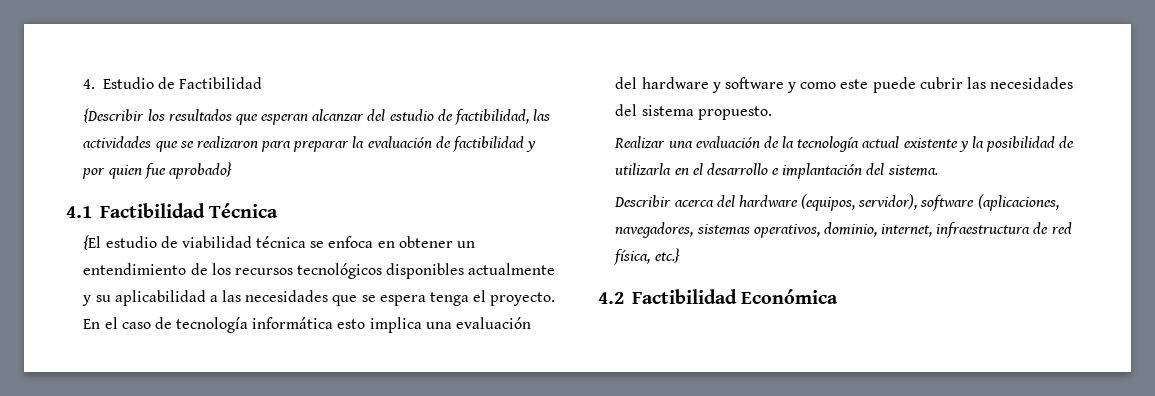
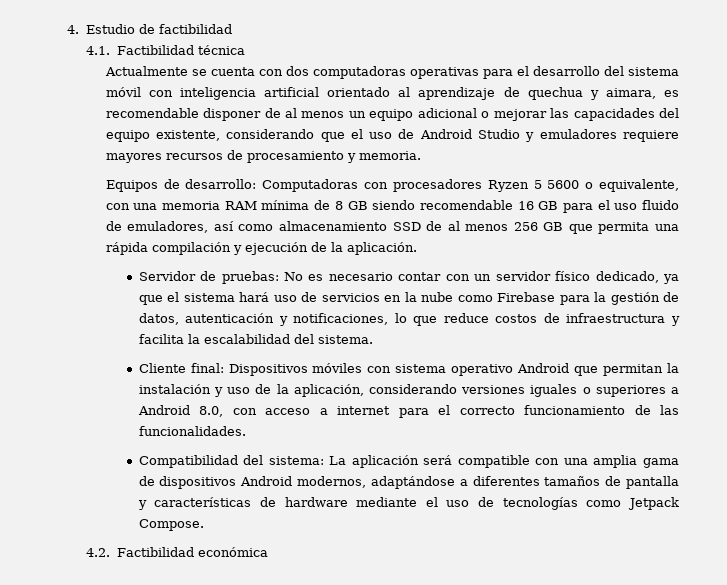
- 4. Estudio de Factibilidad
- {Describir los resultados que esperan alcanzar del estudio de factibilidad, las actividades que se realizaron para preparar la evaluación de factibilidad y por quien fue aprobado}
- 4.1 Factibilidad Técnica
- {El estudio de viabilidad técnica se enfoca en obtener un entendimiento de los recursos tecnológicos disponibles actualmente y su aplicabilidad a las necesidades que se espera tenga el proyecto. En el caso de tecnología informática esto implica una evaluación del hardware y software y como este puede cubrir las necesidades del sistema propuesto.
- Realizar una evaluación de la tecnología actual existente y la posibilidad de utilizarla en el desarrollo e implantación del sistema.
- Describir acerca del hardware (equipos, servidor), software (aplicaciones, navegadores, sistemas operativos, dominio, internet, infraestructura de red física, etc.}
- 4.2 Factibilidad Económica
+ 4. Estudio de factibilidad
+ 4.1. Factibilidad técnica
+ Actualmente se cuenta con dos computadoras operativas para el desarrollo del sistema móvil con inteligencia artificial orientado al aprendizaje de quechua y aimara, es recomendable disponer de al menos un equipo adicional o mejorar las capacidades del equipo existente, considerando que el uso de Android Studio y emuladores requiere mayores recursos de procesamiento y memoria.
+ Equipos de desarrollo: Computadoras con procesadores Ryzen 5 5600 o equivalente, con una memoria RAM mínima de 8 GB siendo recomendable 16 GB para el uso fluido de emuladores, así como almacenamiento SSD de al menos 256 GB que permita una rápida compilación y ejecución de la aplicación.
+ Servidor de pruebas: No es necesario contar con un servidor físico dedicado, ya que el sistema hará uso de servicios en la nube como Firebase para la gestión de datos, autenticación y notificaciones, lo que reduce costos de infraestructura y facilita la escalabilidad del sistema.
+ Cliente final: Dispositivos móviles con sistema operativo Android que permitan la instalación y uso de la aplicación, considerando versiones iguales o superiores a Android 8.0, con acceso a internet para el correcto funcionamiento de las funcionalidades.
+ Compatibilidad del sistema: La aplicación será compatible con una amplia gama de dispositivos Android modernos, adaptándose a diferentes tamaños de pantalla y características de hardware mediante el uso de tecnologías como Jetpack Compose.
+ 4.2. Factibilidad económica

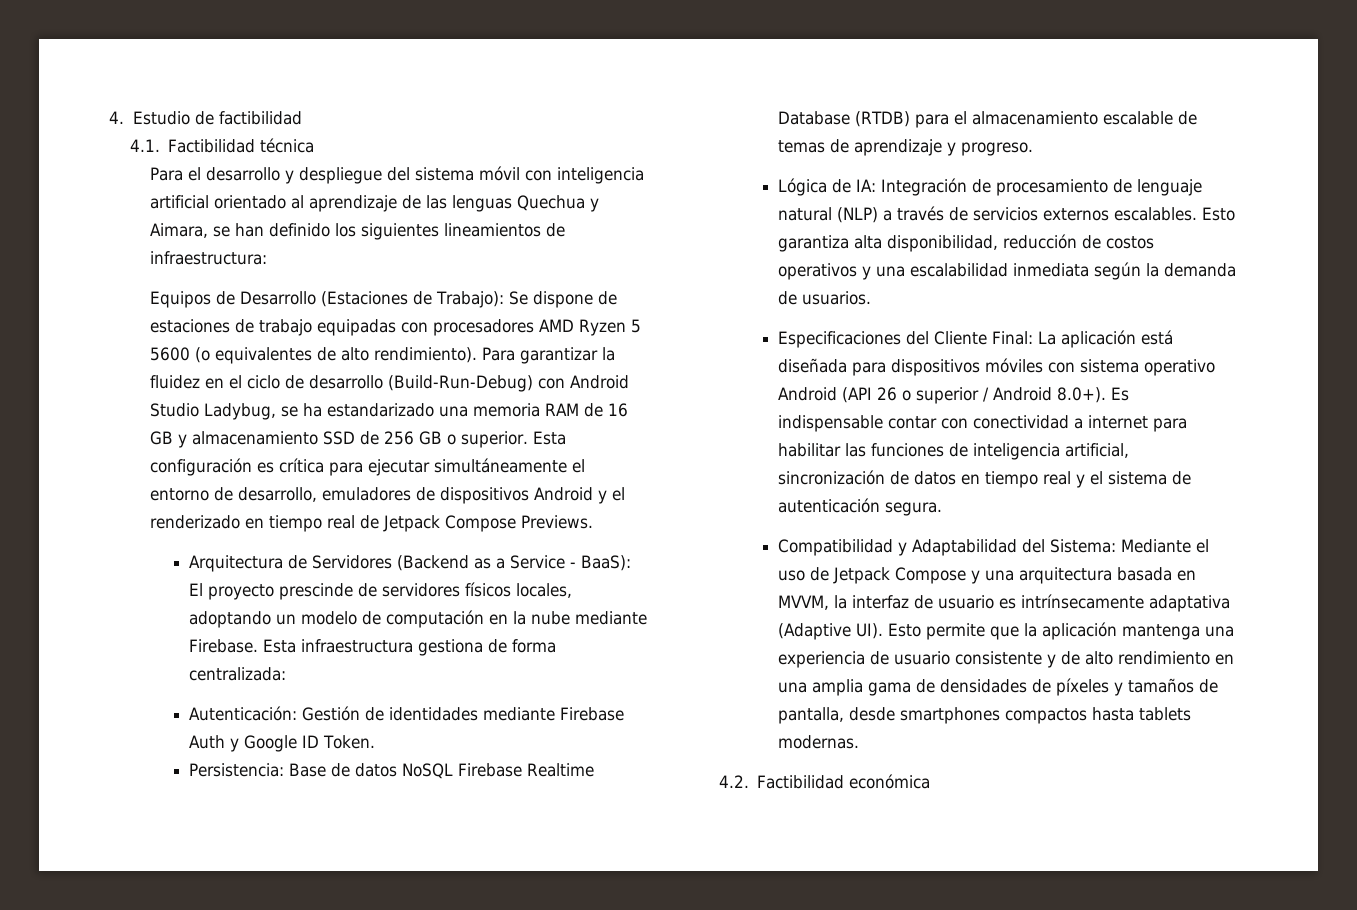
- Actualmente se cuenta con dos computadoras operativas para el desarrollo del sistema móvil con inteligencia artificial orientado al aprendizaje de quechua y aimara, es recomendable disponer de al menos un equipo adicional o mejorar las capacidades del equipo existente, considerando que el uso de Android Studio y emuladores requiere mayores recursos de procesamiento y memoria.
- Equipos de desarrollo: Computadoras con procesadores Ryzen 5 5600 o equivalente, con una memoria RAM mínima de 8 GB siendo recomendable 16 GB para el uso fluido de emuladores, así como almacenamiento SSD de al menos 256 GB que permita una rápida compilación y ejecución de la aplicación.
- Servidor de pruebas: No es necesario contar con un servidor físico dedicado, ya que el sistema hará uso de servicios en la nube como Firebase para la gestión de datos, autenticación y notificaciones, lo que reduce costos de infraestructura y facilita la escalabilidad del sistema.
- Cliente final: Dispositivos móviles con sistema operativo Android que permitan la instalación y uso de la aplicación, considerando versiones iguales o superiores a Android 8.0, con acceso a internet para el correcto funcionamiento de las funcionalidades.
- Compatibilidad del sistema: La aplicación será compatible con una amplia gama de dispositivos Android modernos, adaptándose a diferentes tamaños de pantalla y características de hardware mediante el uso de tecnologías como Jetpack Compose.
+ Para el desarrollo y despliegue del sistema móvil con inteligencia artificial orientado al aprendizaje de las lenguas Quechua y Aimara, se han definido los siguientes lineamientos de infraestructura:
+ Equipos de Desarrollo (Estaciones de Trabajo): Se dispone de estaciones de trabajo equipadas con procesadores AMD Ryzen 5 5600 (o equivalentes de alto rendimiento). Para garantizar la fluidez en el ciclo de desarrollo (Build-Run-Debug) con Android Studio Ladybug, se ha estandarizado una memoria RAM de 16 GB y almacenamiento SSD de 256 GB o superior. Esta configuración es crítica para ejecutar simultáneamente el entorno de desarrollo, emuladores de dispositivos Android y el renderizado en tiempo real de Jetpack Compose Previews.
+ Arquitectura de Servidores (Backend as a Service - BaaS): El proyecto prescinde de servidores físicos locales, adoptando un modelo de computación en la nube mediante Firebase. Esta infraestructura gestiona de forma centralizada:
+ Autenticación: Gestión de identidades mediante Firebase Auth y Google ID Token.
+ Persistencia: Base de datos NoSQL Firebase Realtime Database (RTDB) para el almacenamiento escalable de temas de aprendizaje y progreso.
+ Lógica de IA: Integración de procesamiento de lenguaje natural (NLP) a través de servicios externos escalables. Esto garantiza alta disponibilidad, reducción de costos operativos y una escalabilidad inmediata según la demanda de usuarios.
+ Especificaciones del Cliente Final: La aplicación está diseñada para dispositivos móviles con sistema operativo Android (API 26 o superior / Android 8.0+). Es indispensable contar con conectividad a internet para habilitar las funciones de inteligencia artificial, sincronización de datos en tiempo real y el sistema de autenticación segura.
+ Compatibilidad y Adaptabilidad del Sistema: Mediante el uso de Jetpack Compose y una arquitectura basada en MVVM, la interfaz de usuario es intrínsecamente adaptativa (Adaptive UI). Esto permite que la aplicación mantenga una experiencia de usuario consistente y de alto rendimiento en una amplia gama de densidades de píxeles y tamaños de pantalla, desde smartphones compactos hasta tablets modernas.

